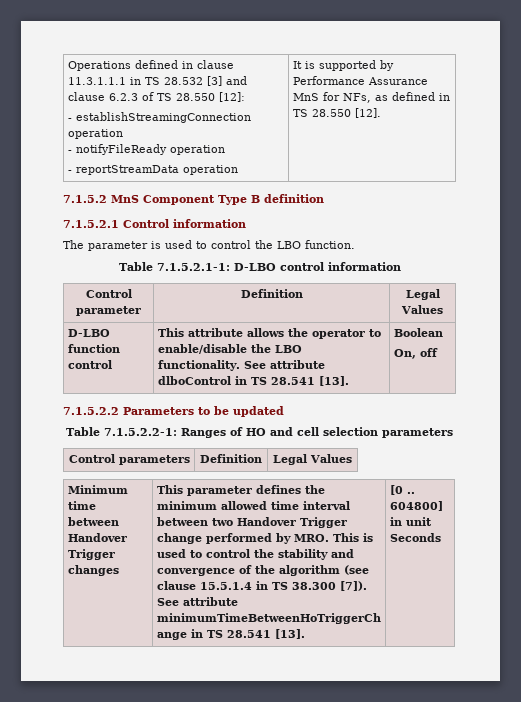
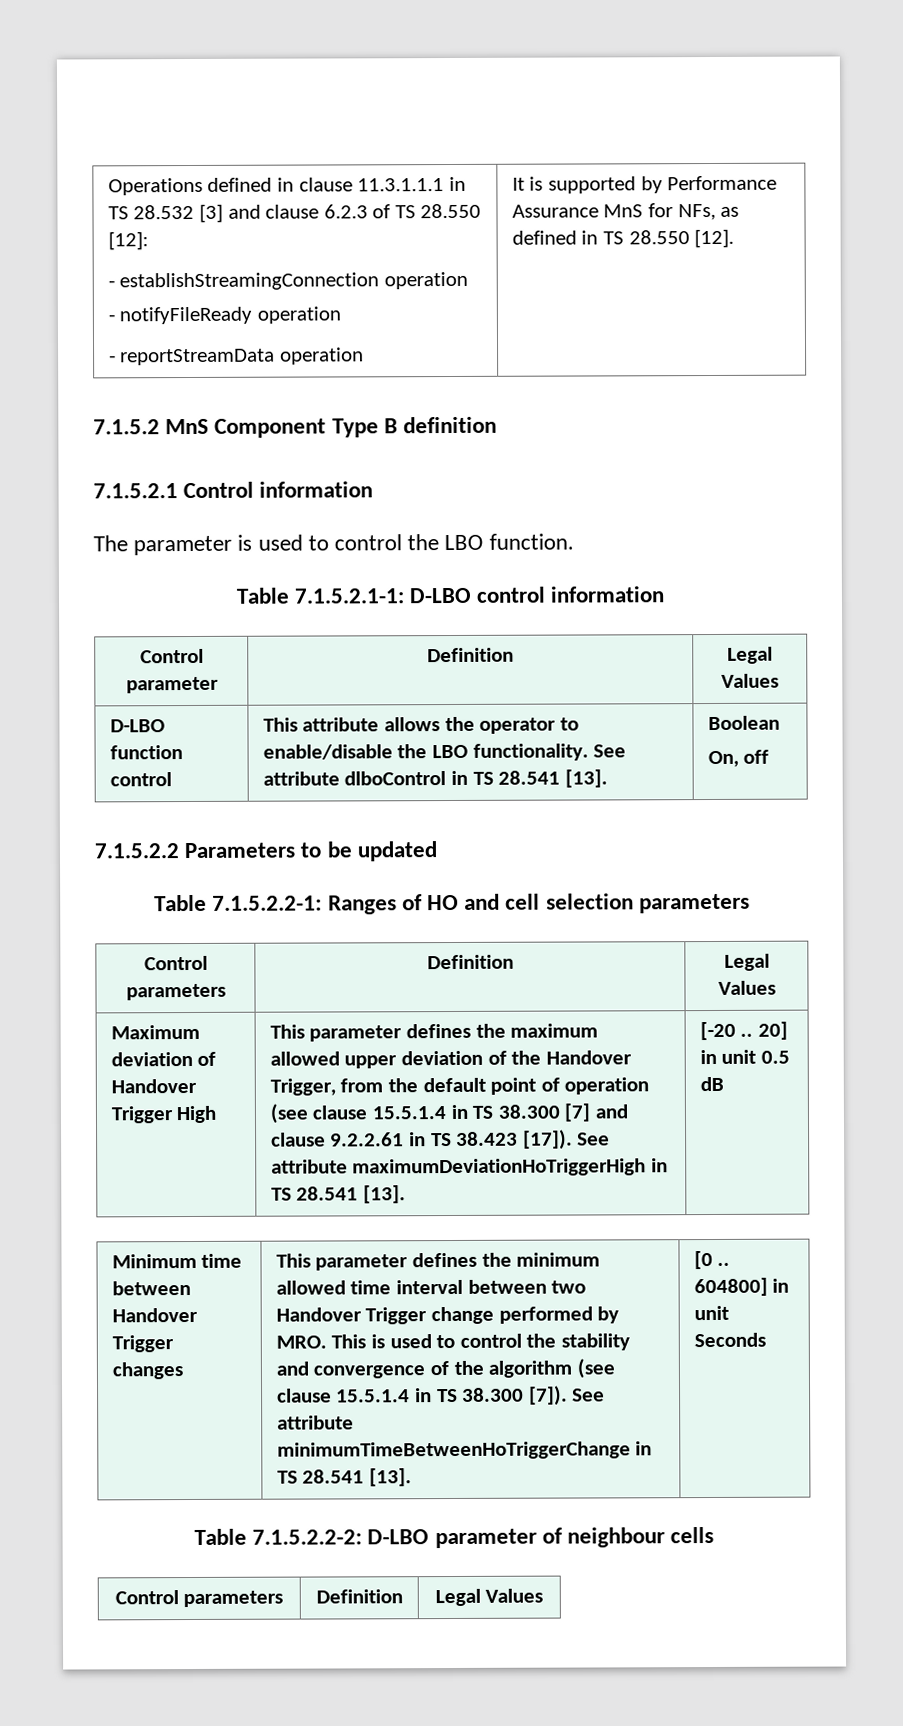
+ Maximum deviation of Handover Trigger High | This parameter defines the maximum allowed upper deviation of the Handover Trigger, from the default point of operation (see clause 15.5.1.4 in TS 38.300 [7] and clause 9.2.2.61 in TS 38.423 [17]). See attribute maximumDeviationHoTriggerHigh in TS 28.541 [13]. | [-20 .. 20] in unit 0.5 dB
+ Table 7.1.5.2.2-2: D-LBO parameter of neighbour cells
+ Control parameters | Definition | Legal Values

